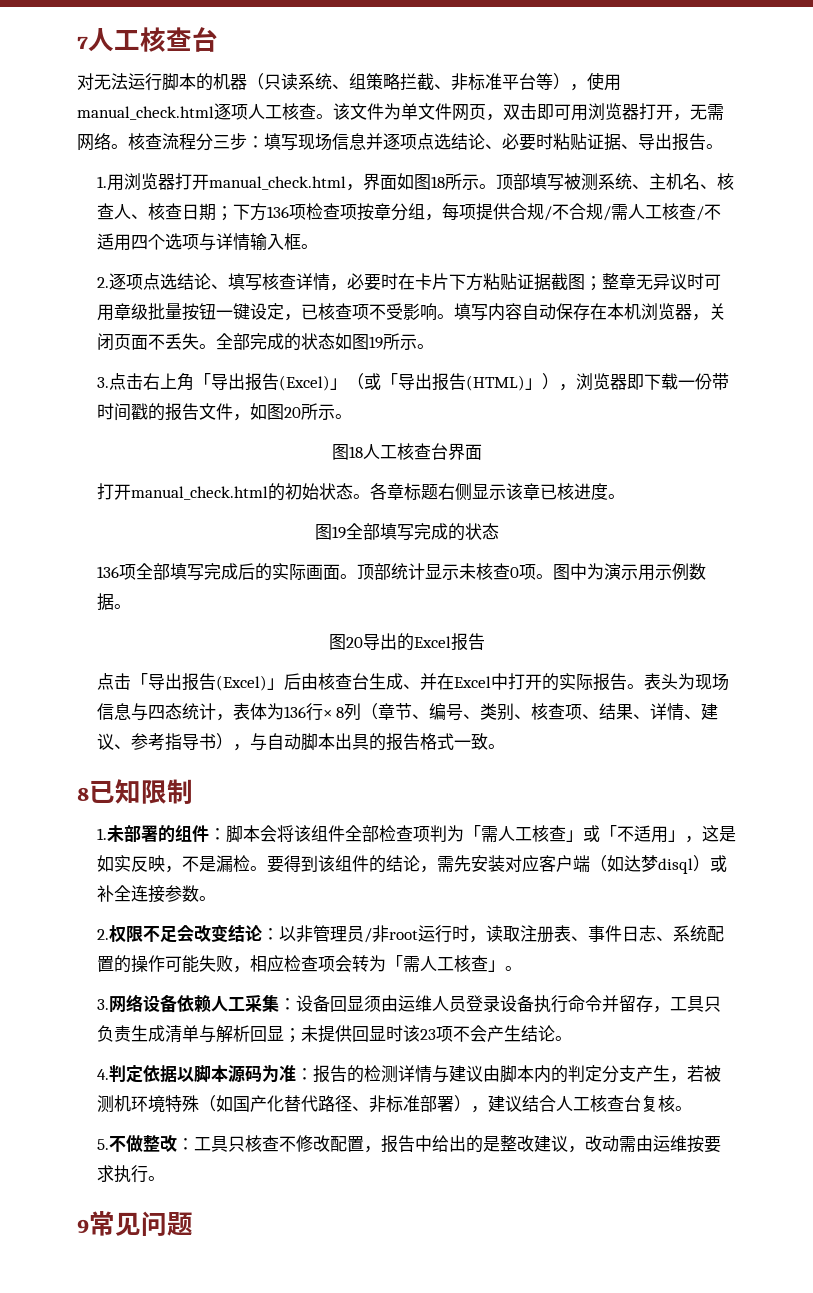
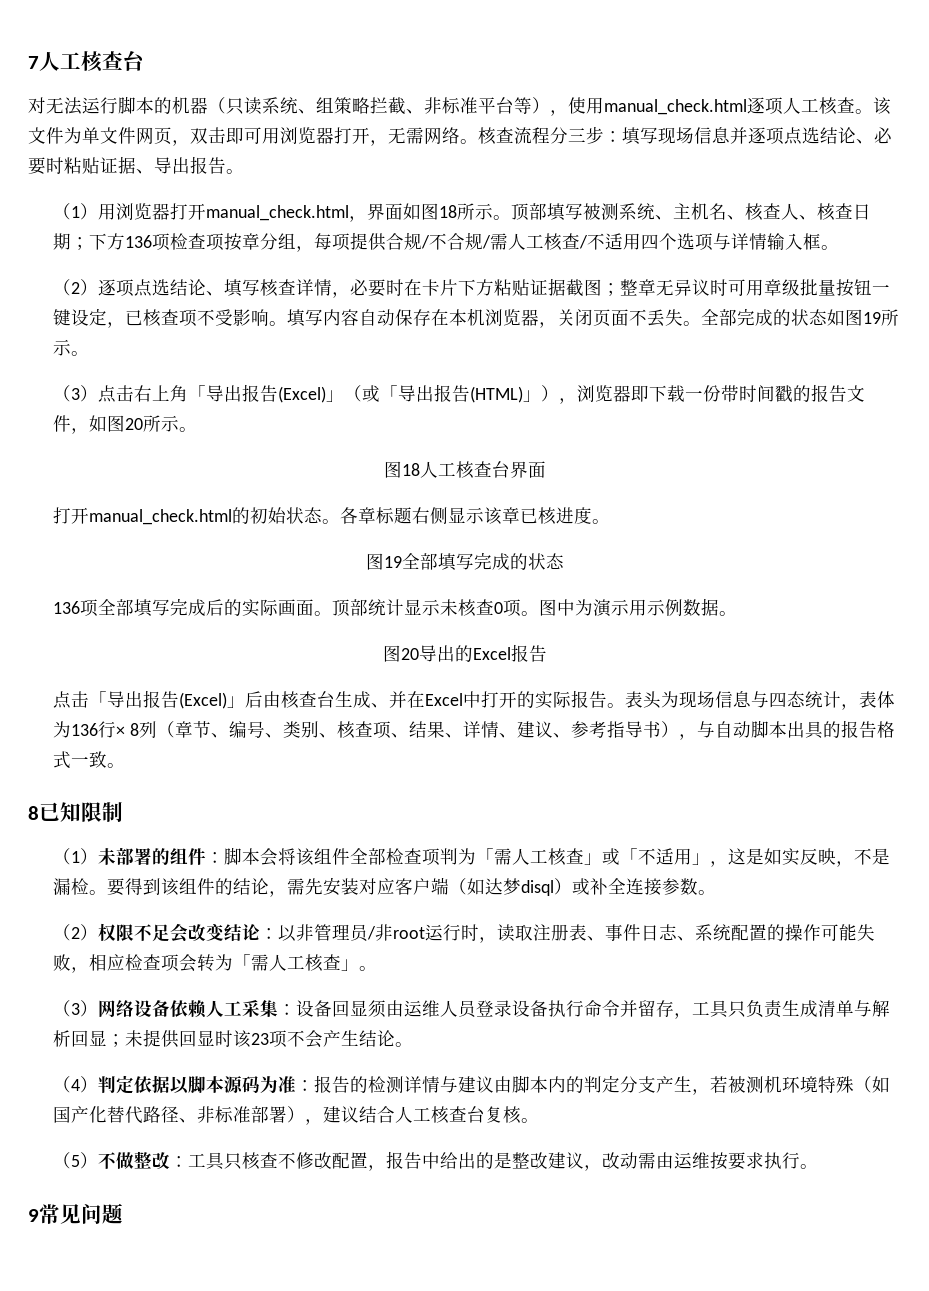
- 1.用浏览器打开manual_check.html，界面如图18所示。
+ （1）用浏览器打开manual_check.html，界面如图18所示。
- 2.逐项点选结论、填写核查详情，必要时在卡片下方粘贴证据截图；整章无异议时可用章级批量按钮一键设定，已核查项不受影响。
+ （2）逐项点选结论、填写核查详情，必要时在卡片下方粘贴证据截图；整章无异议时可用章级批量按钮一键设定，已核查项不受影响。
- 3.点击右上角「导出报告(Excel)」（或「导出报告(HTML)」），浏览器即下载一份带时间戳的报告文件，如图20所示。
+ （3）点击右上角「导出报告(Excel)」（或「导出报告(HTML)」），浏览器即下载一份带时间戳的报告文件，如图20所示。
- 1.未部署的组件：脚本会将该组件全部检查项判为「需人工核查」或「不适用」，这是如实反映，不是漏检。
+ （1）未部署的组件：脚本会将该组件全部检查项判为「需人工核查」或「不适用」，这是如实反映，不是漏检。
- 2.权限不足会改变结论：以非管理员/非root运行时，读取注册表、事件日志、系统配置的操作可能失败，相应检查项会转为「需人工核查」。
+ （2）权限不足会改变结论：以非管理员/非root运行时，读取注册表、事件日志、系统配置的操作可能失败，相应检查项会转为「需人工核查」。
- 3.网络设备依赖人工采集：设备回显须由运维人员登录设备执行命令并留存，工具只负责生成清单与解析回显；未提供回显时该23项不会产生结论。
+ （3）网络设备依赖人工采集：设备回显须由运维人员登录设备执行命令并留存，工具只负责生成清单与解析回显；未提供回显时该23项不会产生结论。
- 4.判定依据以脚本源码为准：报告的检测详情与建议由脚本内的判定分支产生，若被测机环境特殊（如国产化替代路径、非标准部署），建议结合人工核查台复核。
+ （4）判定依据以脚本源码为准：报告的检测详情与建议由脚本内的判定分支产生，若被测机环境特殊（如国产化替代路径、非标准部署），建议结合人工核查台复核。
- 5.不做整改：工具只核查不修改配置，报告中给出的是整改建议，改动需由运维按要求执行。
+ （5）不做整改：工具只核查不修改配置，报告中给出的是整改建议，改动需由运维按要求执行。

